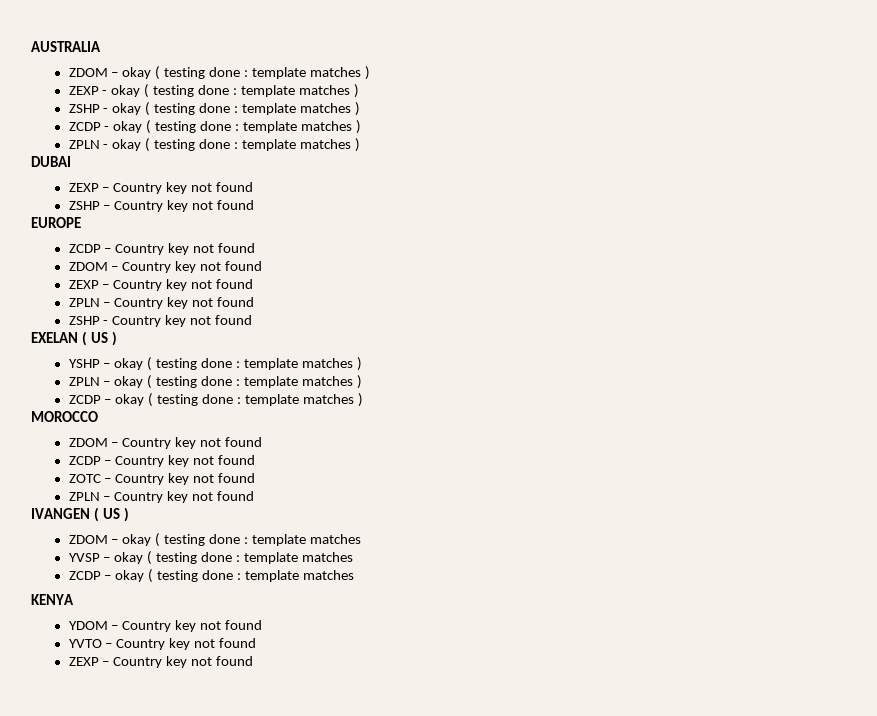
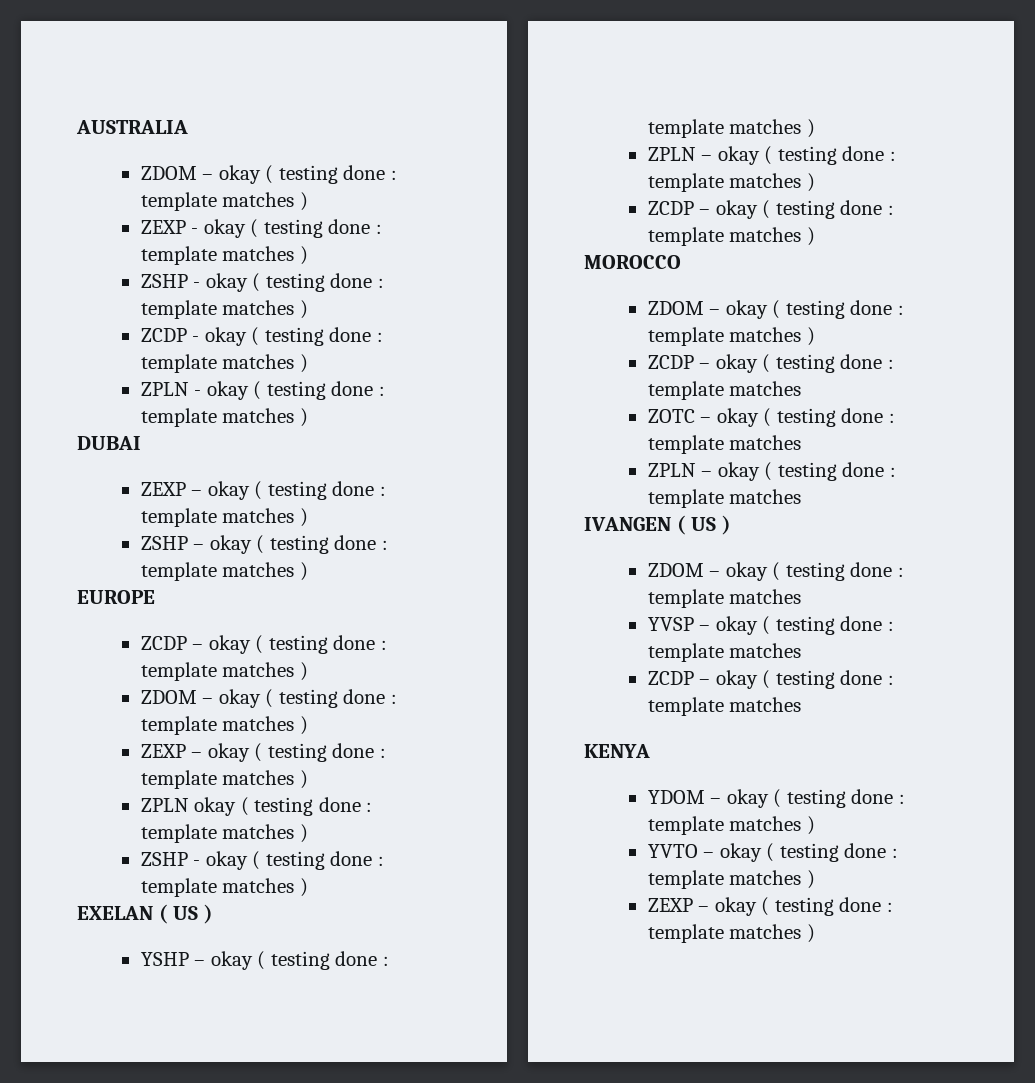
  DUBAI
- ZEXP – Country key not found
- ZSHP – Country key not found
+ ZEXP – okay ( testing done : template matches )
+ ZSHP – okay ( testing done : template matches )
  EUROPE
- ZCDP – Country key not found
- ZDOM – Country key not found
- ZEXP – Country key not found
- ZPLN – Country key not found
- ZSHP - Country key not found
+ ZCDP – okay ( testing done : template matches )
+ ZDOM – okay ( testing done : template matches )
+ ZEXP – okay ( testing done : template matches )
+ ZPLN okay ( testing done : template matches )
+ ZSHP - okay ( testing done : template matches )
  MOROCCO
- ZDOM – Country key not found
- ZCDP – Country key not found
- ZOTC – Country key not found
- ZPLN – Country key not found
+ ZDOM – okay ( testing done : template matches )
+ ZCDP – okay ( testing done : template matches
+ ZOTC – okay ( testing done : template matches
+ ZPLN – okay ( testing done : template matches
- YDOM – Country key not found
- YVTO – Country key not found
- ZEXP – Country key not found
+ YDOM – okay ( testing done : template matches )
+ YVTO – okay ( testing done : template matches )
+ ZEXP – okay ( testing done : template matches )

